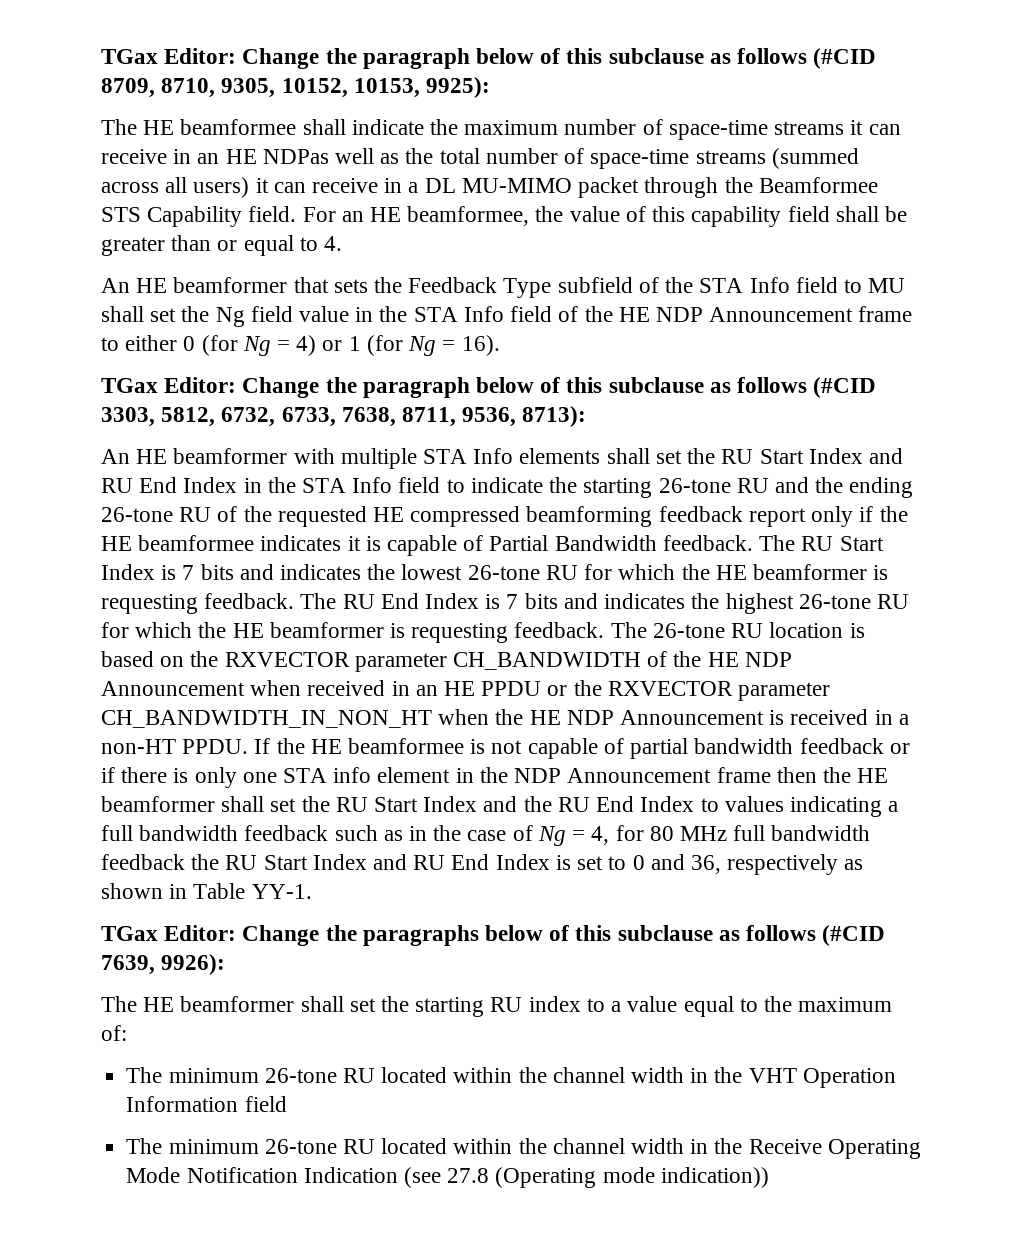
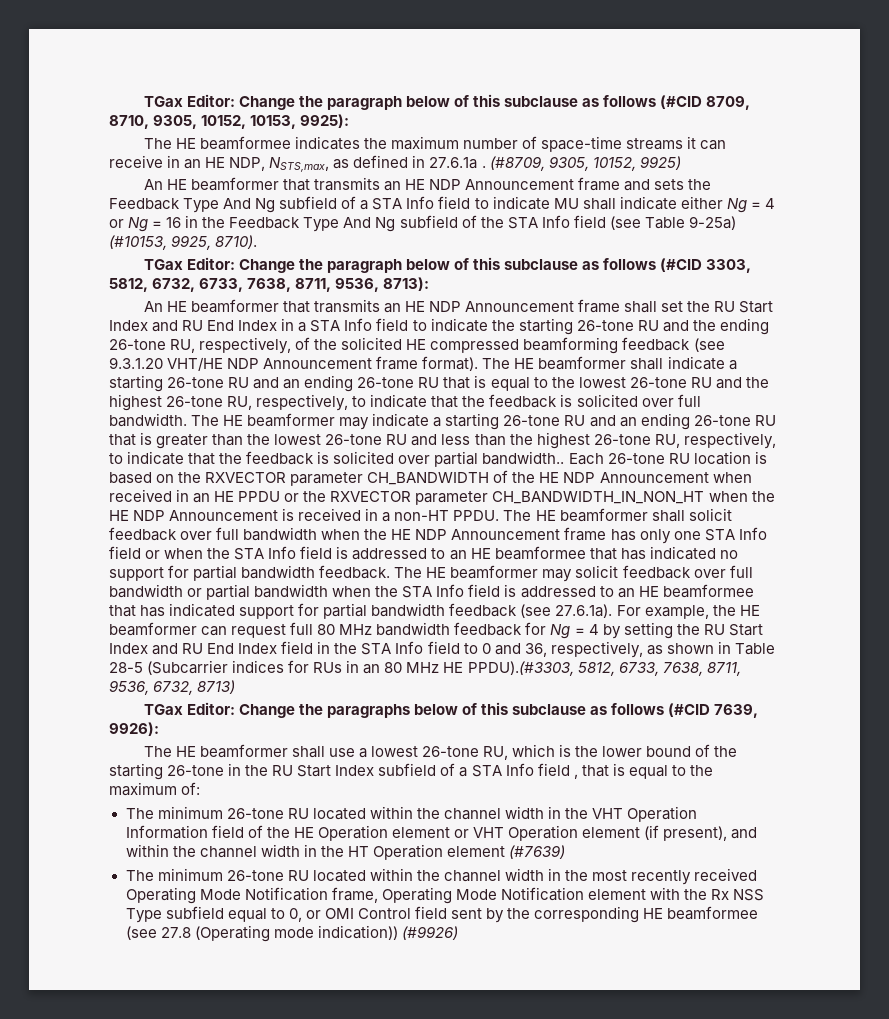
- The HE beamformee shall indicate the maximum number of space-time streams it can receive in an HE NDPas well as the total number of space-time streams (summed across all users) it can receive in a DL MU-MIMO packet through the Beamformee STS Capability field. For an HE beamformee, the value of this capability field shall be greater than or equal to 4.
- An HE beamformer that sets the Feedback Type subfield of the STA Info field to MU shall set the Ng field value in the STA Info field of the HE NDP Announcement frame to either 0 (for Ng = 4) or 1 (for Ng = 16).
+ The HE beamformee indicates the maximum number of space-time streams it can receive in an HE NDP, NSTS,max, as defined in 27.6.1a . (#8709, 9305, 10152, 9925)
+ An HE beamformer that transmits an HE NDP Announcement frame and sets the Feedback Type And Ng subfield of a STA Info field to indicate MU shall indicate either Ng = 4 or Ng = 16 in the Feedback Type And Ng subfield of the STA Info field (see Table 9-25a) (#10153, 9925, 8710).
- An HE beamformer with multiple STA Info elements shall set the RU Start Index and RU End Index in the STA Info field to indicate the starting 26-tone RU and the ending 26-tone RU of the requested HE compressed beamforming feedback report only if the HE beamformee indicates it is capable of Partial Bandwidth feedback. The RU Start Index is 7 bits and indicates the lowest 26-tone RU for which the HE beamformer is requesting feedback. The RU End Index is 7 bits and indicates the highest 26-tone RU for which the HE beamformer is requesting feedback. The 26-tone RU location is based on the RXVECTOR parameter CH_BANDWIDTH of the HE NDP Announcement when received in an HE PPDU or the RXVECTOR parameter CH_BANDWIDTH_IN_NON_HT when the HE NDP Announcement is received in a non-HT PPDU.
+ An HE beamformer that transmits an HE NDP Announcement frame shall set the RU Start Index and RU End Index in a STA Info field to indicate the starting 26-tone RU and the ending 26-tone RU, respectively, of the solicited HE compressed beamforming feedback (see 9.3.1.20 VHT/HE NDP Announcement frame format). The HE beamformer shall indicate a starting 26-tone RU and an ending 26-tone RU that is equal to the lowest 26-tone RU and the highest 26-tone RU, respectively, to indicate that the feedback is solicited over full bandwidth. The HE beamformer may indicate a starting 26-tone RU and an ending 26-tone RU that is greater than the lowest 26-tone RU and less than the highest 26-tone RU, respectively, to indicate that the feedback is solicited over partial bandwidth.. Each 26-tone RU location is based on the RXVECTOR parameter CH_BANDWIDTH of the HE NDP Announcement when received in an HE PPDU or the RXVECTOR parameter CH_BANDWIDTH_IN_NON_HT when the HE NDP Announcement is received in a non-HT PPDU.
- If the HE beamformee is not capable of partial bandwidth feedback or if there is only one STA info element in the NDP Announcement frame then the HE beamformer shall set the RU Start Index and the RU End Index to values indicating a full bandwidth feedback such as in the case of Ng = 4, for 80 MHz full bandwidth feedback the RU Start Index and RU End Index is set to 0 and 36, respectively as shown in Table YY-1.
+ The HE beamformer shall solicit feedback over full bandwidth when the HE NDP Announcement frame has only one STA Info field or when the STA Info field is addressed to an HE beamformee that has indicated no support for partial bandwidth feedback. The HE beamformer may solicit feedback over full bandwidth or partial bandwidth when the STA Info field is addressed to an HE beamformee that has indicated support for partial bandwidth feedback (see 27.6.1a). For example, the HE beamformer can request full 80 MHz bandwidth feedback for Ng = 4 by setting the RU Start Index and RU End Index field in the STA Info field to 0 and 36, respectively, as shown in Table 28-5 (Subcarrier indices for RUs in an 80 MHz HE PPDU).(#3303, 5812, 6733, 7638, 8711, 9536, 6732, 8713)
- The HE beamformer shall set the starting RU index to a value equal to the maximum of:
+ The HE beamformer shall use a lowest 26-tone RU, which is the lower bound of the starting 26-tone in the RU Start Index subfield of a STA Info field , that is equal to the maximum of:
- The minimum 26-tone RU located within the channel width in the VHT Operation Information field
+ The minimum 26-tone RU located within the channel width in the VHT Operation Information field of the HE Operation element or VHT Operation element (if present), and within the channel width in the HT Operation element (#7639)
- The minimum 26-tone RU located within the channel width in the Receive Operating Mode Notification Indication (see 27.8 (Operating mode indication))
+ The minimum 26-tone RU located within the channel width in the most recently received Operating Mode Notification frame, Operating Mode Notification element with the Rx NSS Type subfield equal to 0, or OMI Control field sent by the corresponding HE beamformee (see 27.8 (Operating mode indication)) (#9926)

